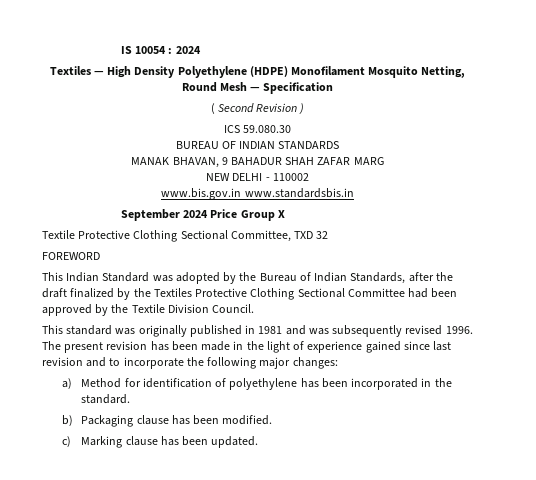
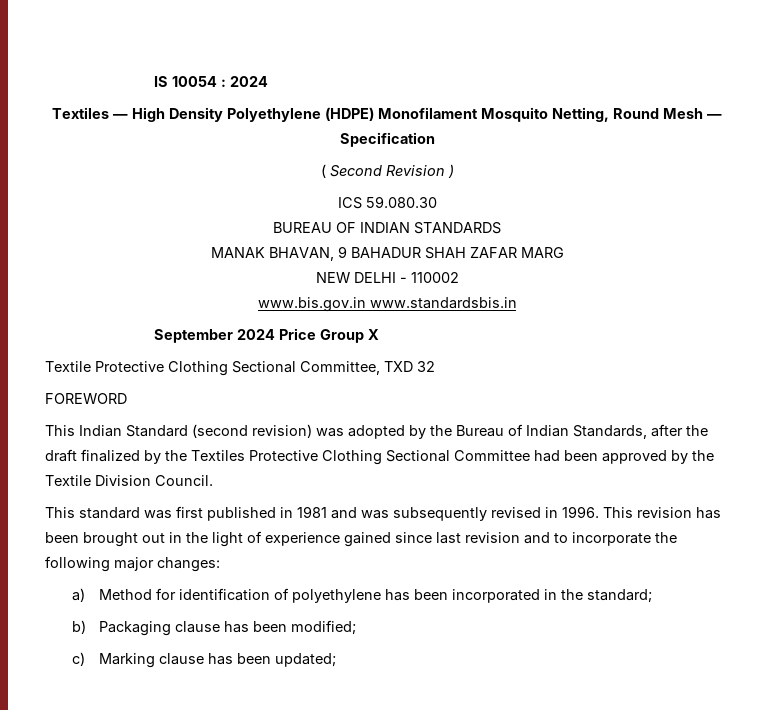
- This Indian Standard was adopted by the Bureau of Indian Standards, after the draft finalized by the Textiles Protective Clothing Sectional Committee had been approved by the Textile Division Council.
+ This Indian Standard (second revision) was adopted by the Bureau of Indian Standards, after the draft finalized by the Textiles Protective Clothing Sectional Committee had been approved by the Textile Division Council.
- This standard was originally published in 1981 and was subsequently revised 1996. The present revision has been made in the light of experience gained since last revision and to incorporate the following major changes:
+ This standard was first published in 1981 and was subsequently revised in 1996. This revision has been brought out in the light of experience gained since last revision and to incorporate the following major changes:
- a) Method for identification of polyethylene has been incorporated in the standard.
+ a) Method for identification of polyethylene has been incorporated in the standard;
- b) Packaging clause has been modified.
+ b) Packaging clause has been modified;
- c) Marking clause has been updated.
+ c) Marking clause has been updated;

